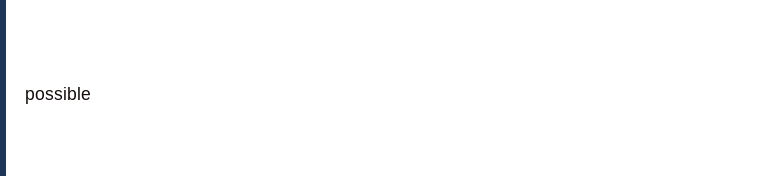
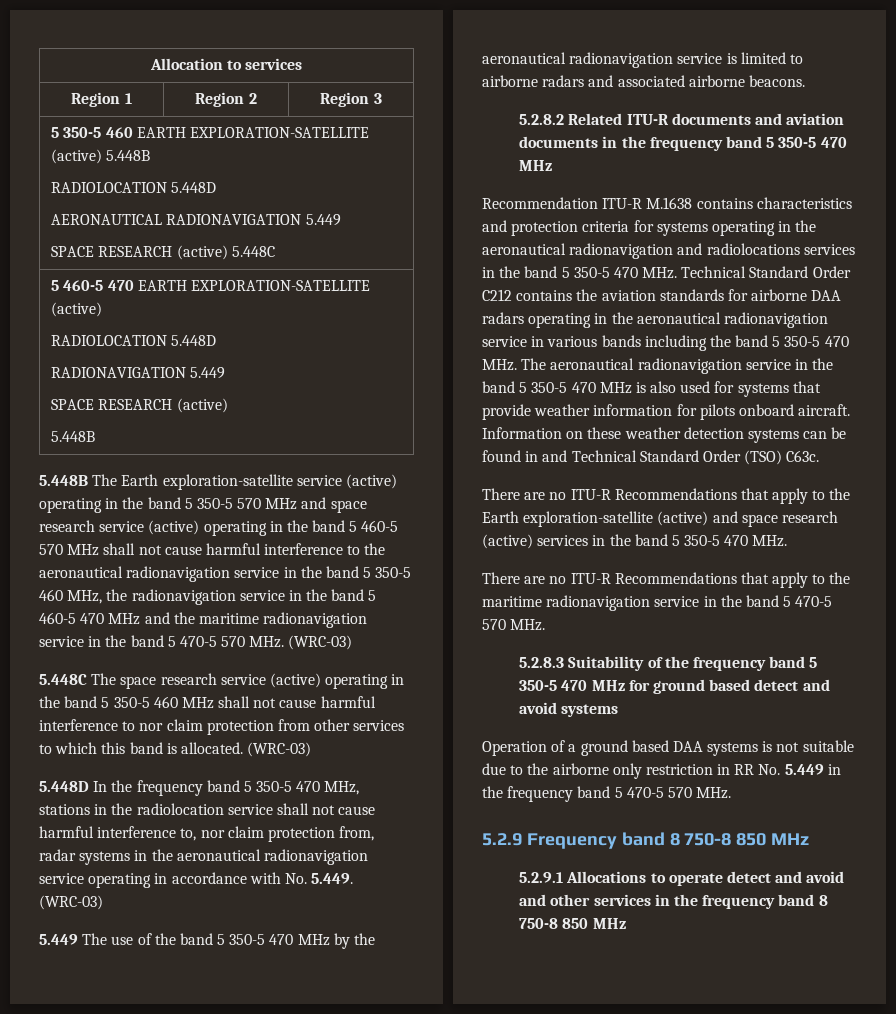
- possible
+ Allocation to services
+ Region 1 | Region 2 | Region 3
+ 5 350-5 460 EARTH EXPLORATION-SATELLITE (active) 5.448B
+ RADIOLOCATION 5.448D
+ AERONAUTICAL RADIONAVIGATION 5.449
+ SPACE RESEARCH (active) 5.448C
+ 5 460-5 470 EARTH EXPLORATION-SATELLITE (active)
+ RADIOLOCATION 5.448D
+ RADIONAVIGATION 5.449
+ SPACE RESEARCH (active)
+ 5.448B
+ 5.448B The Earth exploration-satellite service (active) operating in the band 5 350-5 570 MHz and space research service (active) operating in the band 5 460-5 570 MHz shall not cause harmful interference to the aeronautical radionavigation service in the band 5 350-5 460 MHz, the radionavigation service in the band 5 460-5 470 MHz and the maritime radionavigation service in the band 5 470-5 570 MHz. (WRC-03)
+ 5.448C The space research service (active) operating in the band 5 350-5 460 MHz shall not cause harmful interference to nor claim protection from other services to which this band is allocated. (WRC-03)
+ 5.448D In the frequency band 5 350-5 470 MHz, stations in the radiolocation service shall not cause harmful interference to, nor claim protection from, radar systems in the aeronautical radionavigation service operating in accordance with No. 5.449. (WRC-03)
+ 5.449 The use of the band 5 350-5 470 MHz by the aeronautical radionavigation service is limited to airborne radars and associated airborne beacons.
+ 5.2.8.2 Related ITU-R documents and aviation documents in the frequency band 5 350-5 470 MHz
+ Recommendation ITU-R M.1638 contains characteristics and protection criteria for systems operating in the aeronautical radionavigation and radiolocations services in the band 5 350-5 470 MHz. Technical Standard Order C212 contains the aviation standards for airborne DAA radars operating in the aeronautical radionavigation service in various bands including the band 5 350-5 470 MHz. The aeronautical radionavigation service in the band 5 350-5 470 MHz is also used for systems that provide weather information for pilots onboard aircraft. Information on these weather detection systems can be found in and Technical Standard Order (TSO) C63c.
+ There are no ITU-R Recommendations that apply to the Earth exploration-satellite (active) and space research (active) services in the band 5 350-5 470 MHz.
+ There are no ITU-R Recommendations that apply to the maritime radionavigation service in the band 5 470-5 570 MHz.
+ 5.2.8.3 Suitability of the frequency band 5 350-5 470 MHz for ground based detect and avoid systems
+ Operation of a ground based DAA systems is not suitable due to the airborne only restriction in RR No. 5.449 in the frequency band 5 470-5 570 MHz.
+ 5.2.9 Frequency band 8 750-8 850 MHz
+ 5.2.9.1 Allocations to operate detect and avoid and other services in the frequency band 8 750-8 850 MHz

